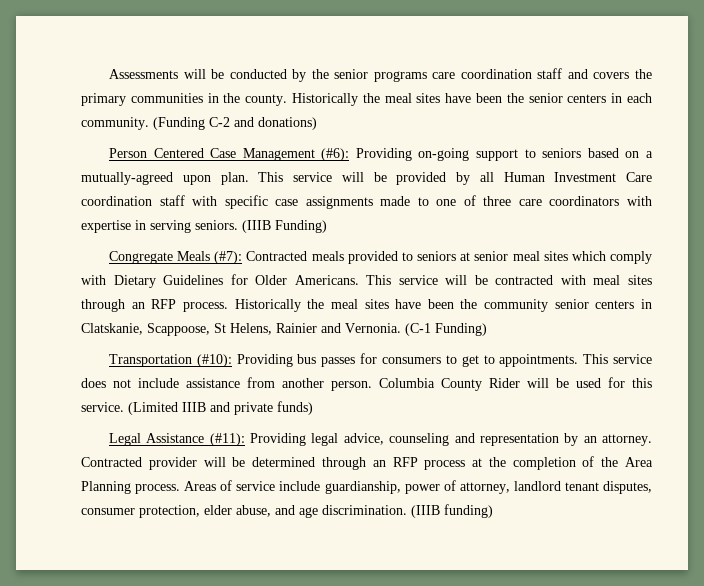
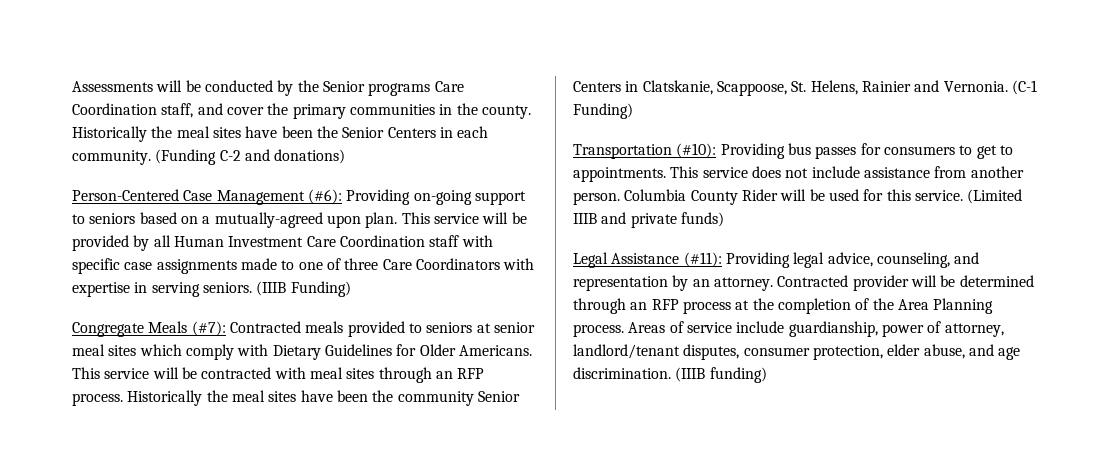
- Assessments will be conducted by the senior programs care coordination staff and covers the primary communities in the county.
+ Assessments will be conducted by the Senior programs Care Coordination staff, and cover the primary communities in the county.
- Historically the meal sites have been the senior centers in each community.
+ Historically the meal sites have been the Senior Centers in each community.
- Person Centered Case Management (#6): Providing on-going support to seniors based on a mutually-agreed upon plan.
+ Person-Centered Case Management (#6): Providing on-going support to seniors based on a mutually-agreed upon plan.
- This service will be provided by all Human Investment Care coordination staff with specific case assignments made to one of three care coordinators with expertise in serving seniors.
+ This service will be provided by all Human Investment Care Coordination staff with specific case assignments made to one of three Care Coordinators with expertise in serving seniors.
- Historically the meal sites have been the community senior centers in Clatskanie, Scappoose, St Helens, Rainier and Vernonia.
+ Historically the meal sites have been the community Senior Centers in Clatskanie, Scappoose, St. Helens, Rainier and Vernonia.
- Legal Assistance (#11): Providing legal advice, counseling and representation by an attorney.
+ Legal Assistance (#11): Providing legal advice, counseling, and representation by an attorney.
- Areas of service include guardianship, power of attorney, landlord tenant disputes, consumer protection, elder abuse, and age discrimination.
+ Areas of service include guardianship, power of attorney, landlord/tenant disputes, consumer protection, elder abuse, and age discrimination.

